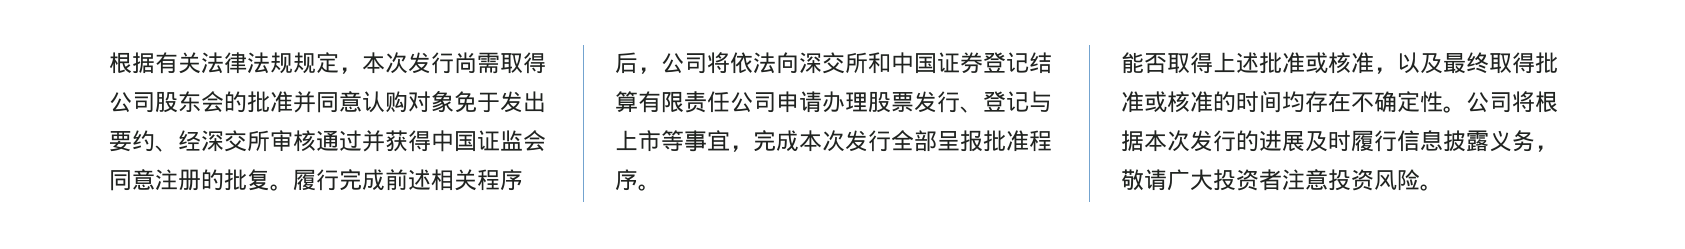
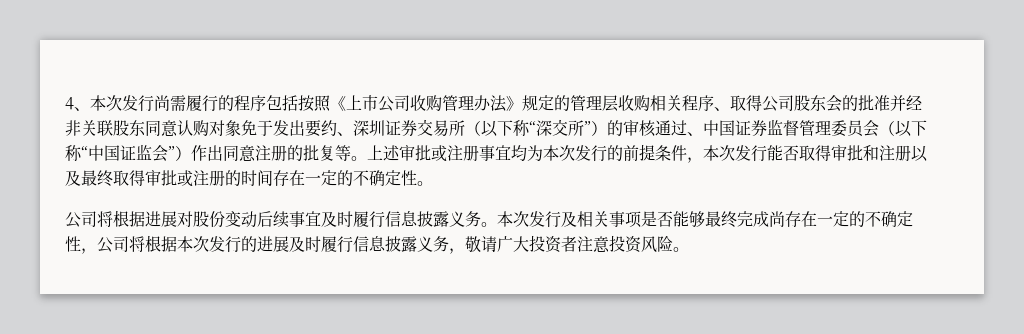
- 根据有关法律法规规定，本次发行尚需取得公司股东会的批准并同意认购对象免于发出要约、经深交所审核通过并获得中国证监会同意注册的批复。履行完成前述相关程序后，公司将依法向深交所和中国证券登记结算有限责任公司申请办理股票发行、登记与上市等事宜，完成本次发行全部呈报批准程序。
- 能否取得上述批准或核准，以及最终取得批准或核准的时间均存在不确定性。公司将根据本次发行的进展及时履行信息披露义务，敬请广大投资者注意投资风险。
+ 4、本次发行尚需履行的程序包括按照《上市公司收购管理办法》规定的管理层收购相关程序、取得公司股东会的批准并经非关联股东同意认购对象免于发出要约、深圳证券交易所（以下称“深交所”）的审核通过、中国证券监督管理委员会（以下称“中国证监会”）作出同意注册的批复等。上述审批或注册事宜均为本次发行的前提条件，本次发行能否取得审批和注册以及最终取得审批或注册的时间存在一定的不确定性。
+ 公司将根据进展对股份变动后续事宜及时履行信息披露义务。本次发行及相关事项是否能够最终完成尚存在一定的不确定性，公司将根据本次发行的进展及时履行信息披露义务，敬请广大投资者注意投资风险。

